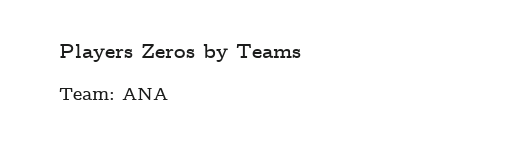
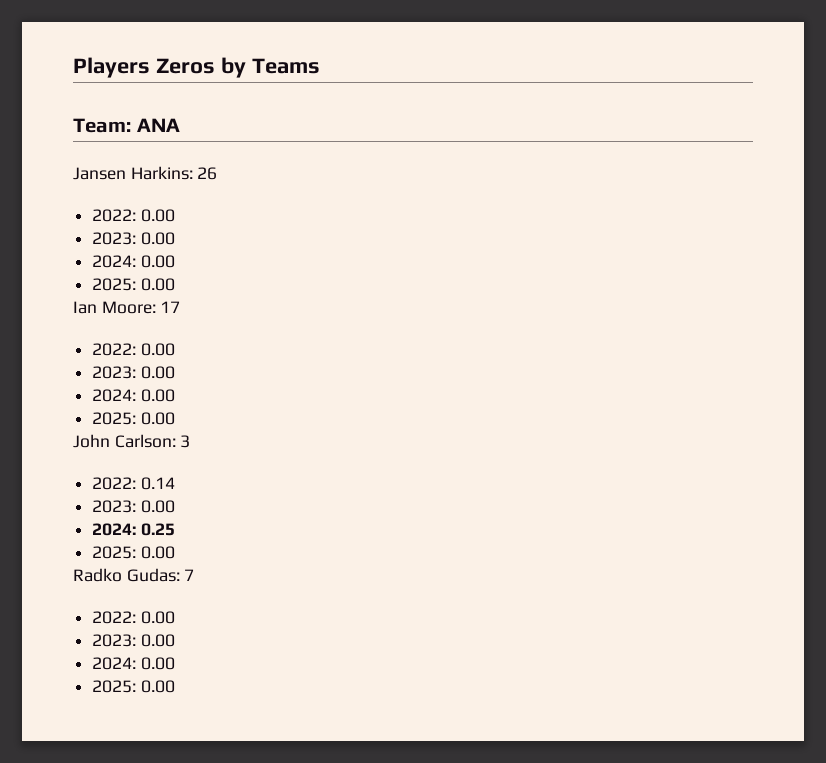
+ Jansen Harkins: 26
+ 2022: 0.00
+ 2023: 0.00
+ 2024: 0.00
+ 2025: 0.00
+ Ian Moore: 17
+ 2022: 0.00
+ 2023: 0.00
+ 2024: 0.00
+ 2025: 0.00
+ John Carlson: 3
+ 2022: 0.14
+ 2023: 0.00
+ 2024: 0.25
+ 2025: 0.00
+ Radko Gudas: 7
+ 2022: 0.00
+ 2023: 0.00
+ 2024: 0.00
+ 2025: 0.00

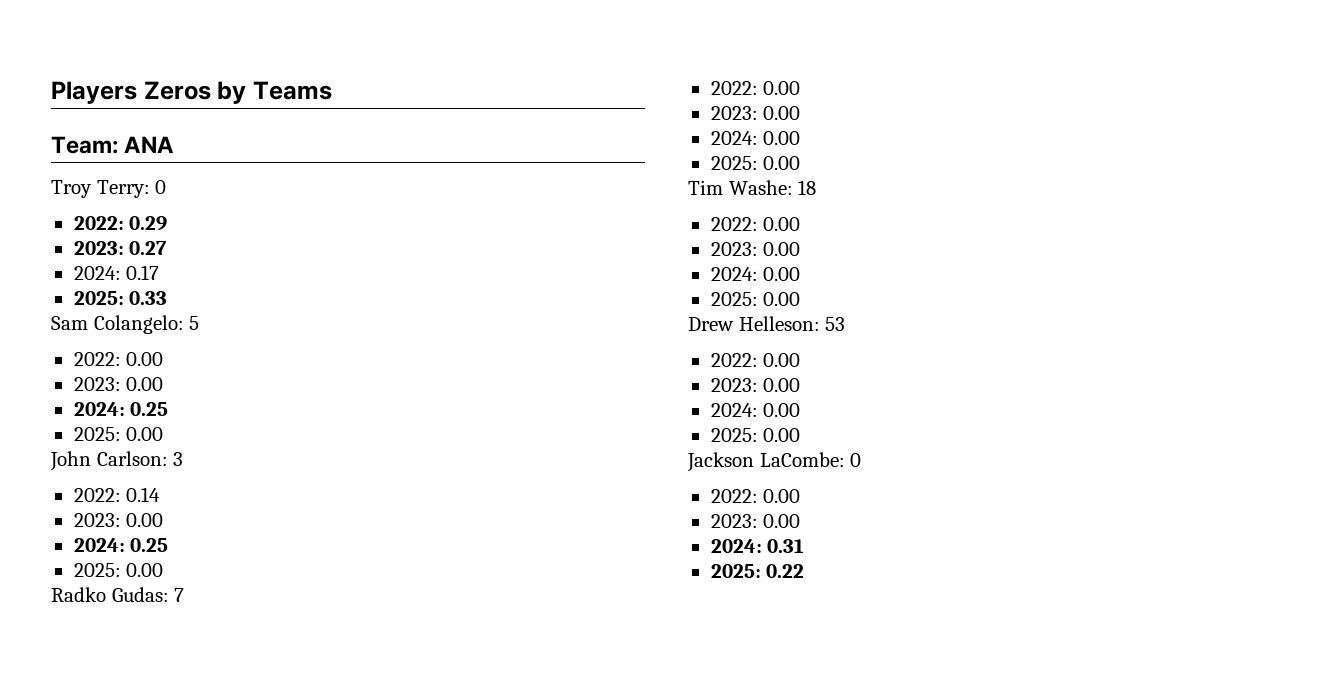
- Jansen Harkins: 26
+ Troy Terry: 0
+ 2022: 0.29
+ 2023: 0.27
+ 2024: 0.17
+ 2025: 0.33
+ Sam Colangelo: 5
  2022: 0.00
  2023: 0.00
- 2024: 0.00
- 2025: 0.00
- Ian Moore: 17
- 2022: 0.00
- 2023: 0.00
- 2024: 0.00
+ 2024: 0.25
+ Tim Washe: 18
+ 2022: 0.00
+ 2023: 0.00
+ 2024: 0.00
+ 2025: 0.00
+ Drew Helleson: 53
+ 2022: 0.00
+ 2023: 0.00
+ 2024: 0.00
+ 2025: 0.00
+ Jackson LaCombe: 0
+ 2022: 0.00
+ 2023: 0.00
+ 2024: 0.31
+ 2025: 0.22

